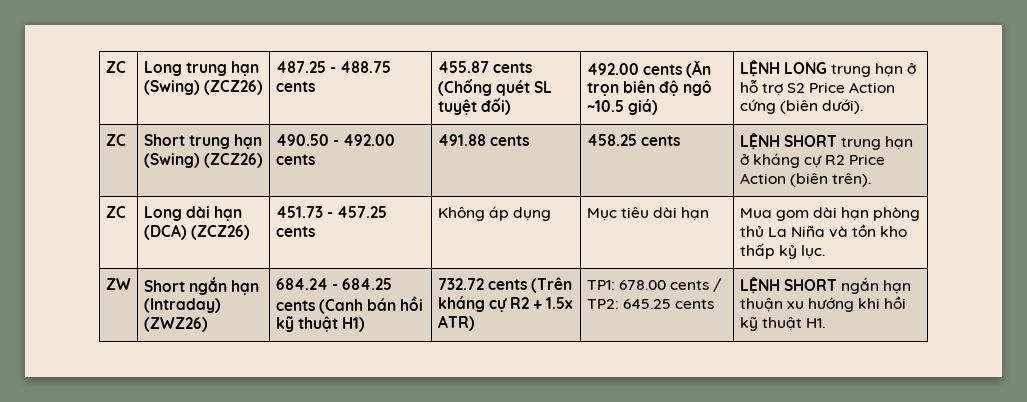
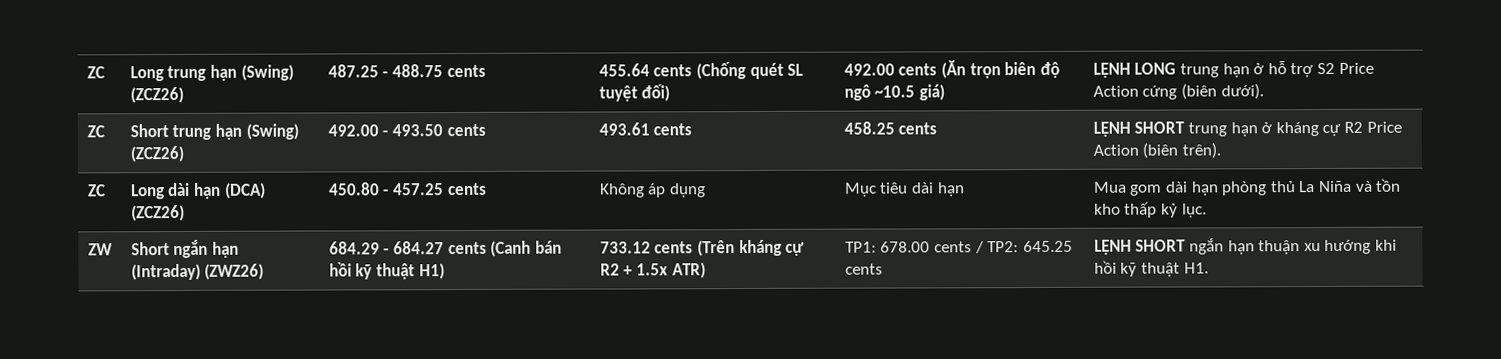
- ZC | Long trung hạn (Swing) (ZCZ26) | 487.25 - 488.75 cents | 455.87 cents (Chống quét SL tuyệt đối) | 492.00 cents (Ăn trọn biên độ ngô ~10.5 giá) | LỆNH LONG trung hạn ở hỗ trợ S2 Price Action cứng (biên dưới).
+ ZC | Long trung hạn (Swing) (ZCZ26) | 487.25 - 488.75 cents | 455.64 cents (Chống quét SL tuyệt đối) | 492.00 cents (Ăn trọn biên độ ngô ~10.5 giá) | LỆNH LONG trung hạn ở hỗ trợ S2 Price Action cứng (biên dưới).
- ZC | Short trung hạn (Swing) (ZCZ26) | 490.50 - 492.00 cents | 491.88 cents | 458.25 cents | LỆNH SHORT trung hạn ở kháng cự R2 Price Action (biên trên).
+ ZC | Short trung hạn (Swing) (ZCZ26) | 492.00 - 493.50 cents | 493.61 cents | 458.25 cents | LỆNH SHORT trung hạn ở kháng cự R2 Price Action (biên trên).
- ZC | Long dài hạn (DCA) (ZCZ26) | 451.73 - 457.25 cents | Không áp dụng | Mục tiêu dài hạn | Mua gom dài hạn phòng thủ La Niña và tồn kho thấp kỷ lục.
+ ZC | Long dài hạn (DCA) (ZCZ26) | 450.80 - 457.25 cents | Không áp dụng | Mục tiêu dài hạn | Mua gom dài hạn phòng thủ La Niña và tồn kho thấp kỷ lục.
- 684.24 - 684.25 cents (Canh bán hồi kỹ thuật H1)
+ 684.29 - 684.27 cents (Canh bán hồi kỹ thuật H1)
- 732.72 cents (Trên kháng cự R2 + 1.5x ATR)
+ 733.12 cents (Trên kháng cự R2 + 1.5x ATR)

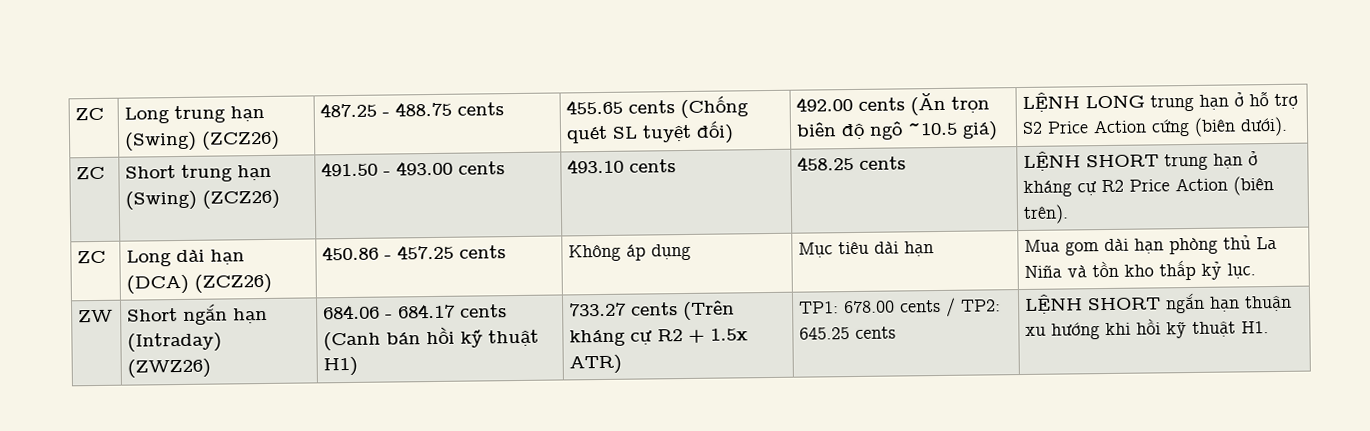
- ZC | Long trung hạn (Swing) (ZCZ26) | 487.25 - 488.75 cents | 455.64 cents (Chống quét SL tuyệt đối) | 492.00 cents (Ăn trọn biên độ ngô ~10.5 giá) | LỆNH LONG trung hạn ở hỗ trợ S2 Price Action cứng (biên dưới).
+ ZC | Long trung hạn (Swing) (ZCZ26) | 487.25 - 488.75 cents | 455.65 cents (Chống quét SL tuyệt đối) | 492.00 cents (Ăn trọn biên độ ngô ~10.5 giá) | LỆNH LONG trung hạn ở hỗ trợ S2 Price Action cứng (biên dưới).
- ZC | Short trung hạn (Swing) (ZCZ26) | 492.00 - 493.50 cents | 493.61 cents | 458.25 cents | LỆNH SHORT trung hạn ở kháng cự R2 Price Action (biên trên).
+ ZC | Short trung hạn (Swing) (ZCZ26) | 491.50 - 493.00 cents | 493.10 cents | 458.25 cents | LỆNH SHORT trung hạn ở kháng cự R2 Price Action (biên trên).
- ZC | Long dài hạn (DCA) (ZCZ26) | 450.80 - 457.25 cents | Không áp dụng | Mục tiêu dài hạn | Mua gom dài hạn phòng thủ La Niña và tồn kho thấp kỷ lục.
+ ZC | Long dài hạn (DCA) (ZCZ26) | 450.86 - 457.25 cents | Không áp dụng | Mục tiêu dài hạn | Mua gom dài hạn phòng thủ La Niña và tồn kho thấp kỷ lục.
- 684.29 - 684.27 cents (Canh bán hồi kỹ thuật H1)
+ 684.06 - 684.17 cents (Canh bán hồi kỹ thuật H1)
- 733.12 cents (Trên kháng cự R2 + 1.5x ATR)
+ 733.27 cents (Trên kháng cự R2 + 1.5x ATR)

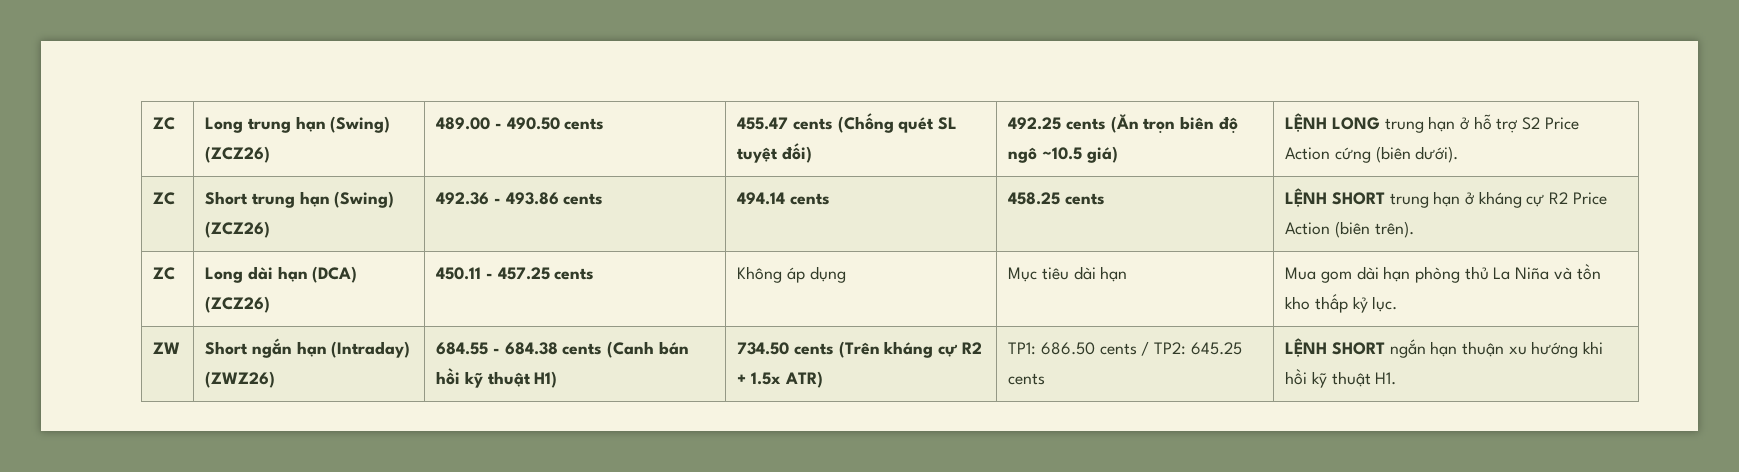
- ZC | Long trung hạn (Swing) (ZCZ26) | 487.25 - 488.75 cents | 455.65 cents (Chống quét SL tuyệt đối) | 492.00 cents (Ăn trọn biên độ ngô ~10.5 giá) | LỆNH LONG trung hạn ở hỗ trợ S2 Price Action cứng (biên dưới).
+ ZC | Long trung hạn (Swing) (ZCZ26) | 489.00 - 490.50 cents | 455.47 cents (Chống quét SL tuyệt đối) | 492.25 cents (Ăn trọn biên độ ngô ~10.5 giá) | LỆNH LONG trung hạn ở hỗ trợ S2 Price Action cứng (biên dưới).
- ZC | Short trung hạn (Swing) (ZCZ26) | 491.50 - 493.00 cents | 493.10 cents | 458.25 cents | LỆNH SHORT trung hạn ở kháng cự R2 Price Action (biên trên).
+ ZC | Short trung hạn (Swing) (ZCZ26) | 492.36 - 493.86 cents | 494.14 cents | 458.25 cents | LỆNH SHORT trung hạn ở kháng cự R2 Price Action (biên trên).
- ZC | Long dài hạn (DCA) (ZCZ26) | 450.86 - 457.25 cents | Không áp dụng | Mục tiêu dài hạn | Mua gom dài hạn phòng thủ La Niña và tồn kho thấp kỷ lục.
+ ZC | Long dài hạn (DCA) (ZCZ26) | 450.11 - 457.25 cents | Không áp dụng | Mục tiêu dài hạn | Mua gom dài hạn phòng thủ La Niña và tồn kho thấp kỷ lục.
- 684.06 - 684.17 cents (Canh bán hồi kỹ thuật H1)
+ 684.55 - 684.38 cents (Canh bán hồi kỹ thuật H1)
- 733.27 cents (Trên kháng cự R2 + 1.5x ATR)
+ 734.50 cents (Trên kháng cự R2 + 1.5x ATR)
- TP1: 678.00 cents / TP2: 645.25 cents
+ TP1: 686.50 cents / TP2: 645.25 cents

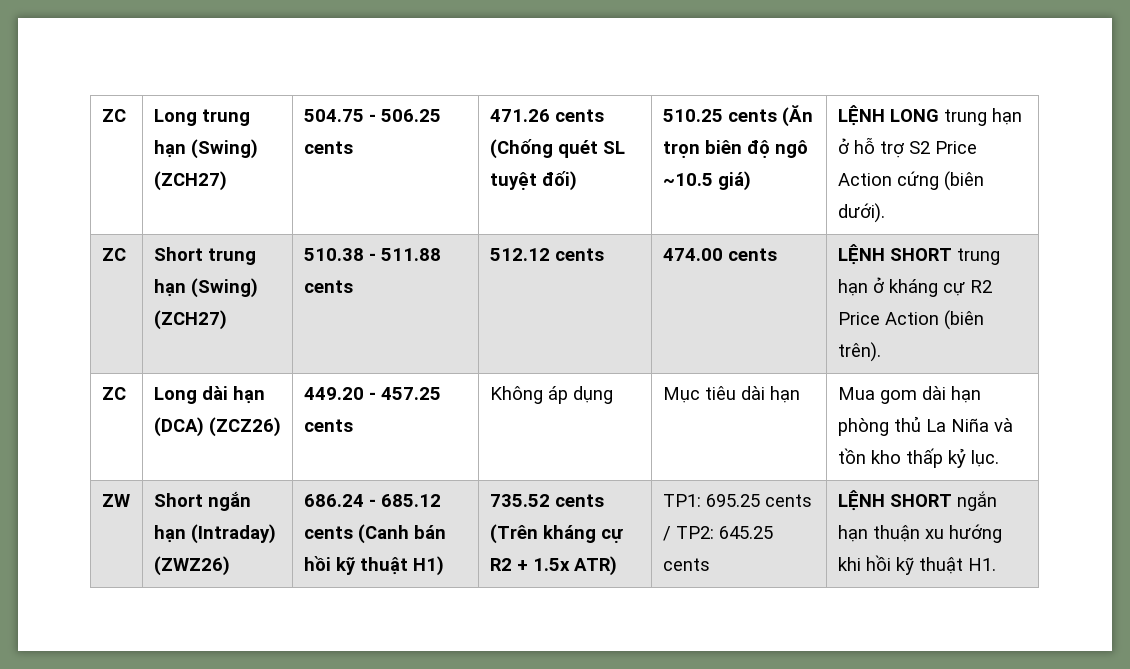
- ZC | Long trung hạn (Swing) (ZCZ26) | 489.00 - 490.50 cents | 455.47 cents (Chống quét SL tuyệt đối) | 492.25 cents (Ăn trọn biên độ ngô ~10.5 giá) | LỆNH LONG trung hạn ở hỗ trợ S2 Price Action cứng (biên dưới).
+ ZC | Long trung hạn (Swing) (ZCH27) | 504.75 - 506.25 cents | 471.26 cents (Chống quét SL tuyệt đối) | 510.25 cents (Ăn trọn biên độ ngô ~10.5 giá) | LỆNH LONG trung hạn ở hỗ trợ S2 Price Action cứng (biên dưới).
- ZC | Short trung hạn (Swing) (ZCZ26) | 492.36 - 493.86 cents | 494.14 cents | 458.25 cents | LỆNH SHORT trung hạn ở kháng cự R2 Price Action (biên trên).
+ ZC | Short trung hạn (Swing) (ZCH27) | 510.38 - 511.88 cents | 512.12 cents | 474.00 cents | LỆNH SHORT trung hạn ở kháng cự R2 Price Action (biên trên).
- ZC | Long dài hạn (DCA) (ZCZ26) | 450.11 - 457.25 cents | Không áp dụng | Mục tiêu dài hạn | Mua gom dài hạn phòng thủ La Niña và tồn kho thấp kỷ lục.
+ ZC | Long dài hạn (DCA) (ZCZ26) | 449.20 - 457.25 cents | Không áp dụng | Mục tiêu dài hạn | Mua gom dài hạn phòng thủ La Niña và tồn kho thấp kỷ lục.
- 684.55 - 684.38 cents (Canh bán hồi kỹ thuật H1)
+ 686.24 - 685.12 cents (Canh bán hồi kỹ thuật H1)
- 734.50 cents (Trên kháng cự R2 + 1.5x ATR)
+ 735.52 cents (Trên kháng cự R2 + 1.5x ATR)
- TP1: 686.50 cents / TP2: 645.25 cents
+ TP1: 695.25 cents / TP2: 645.25 cents

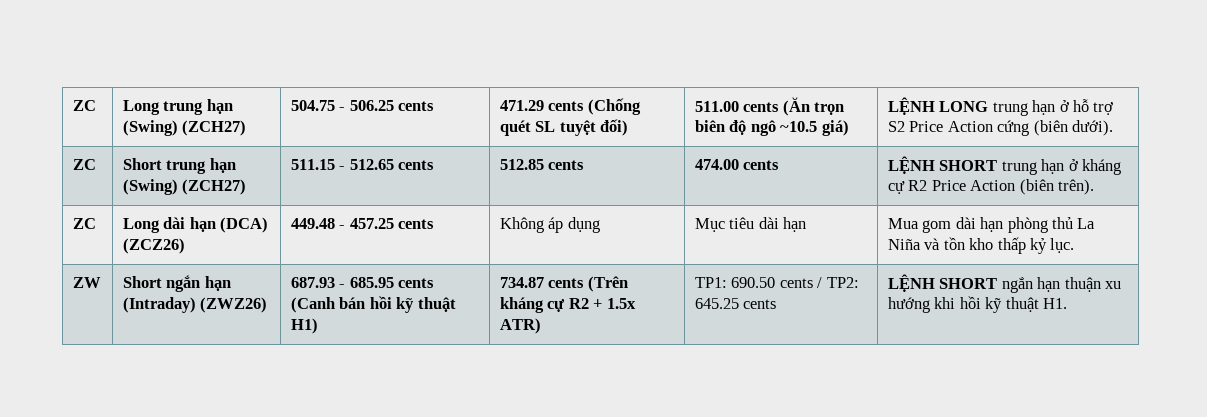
- ZC | Long trung hạn (Swing) (ZCH27) | 504.75 - 506.25 cents | 471.26 cents (Chống quét SL tuyệt đối) | 510.25 cents (Ăn trọn biên độ ngô ~10.5 giá) | LỆNH LONG trung hạn ở hỗ trợ S2 Price Action cứng (biên dưới).
+ ZC | Long trung hạn (Swing) (ZCH27) | 504.75 - 506.25 cents | 471.29 cents (Chống quét SL tuyệt đối) | 511.00 cents (Ăn trọn biên độ ngô ~10.5 giá) | LỆNH LONG trung hạn ở hỗ trợ S2 Price Action cứng (biên dưới).
- ZC | Short trung hạn (Swing) (ZCH27) | 510.38 - 511.88 cents | 512.12 cents | 474.00 cents | LỆNH SHORT trung hạn ở kháng cự R2 Price Action (biên trên).
+ ZC | Short trung hạn (Swing) (ZCH27) | 511.15 - 512.65 cents | 512.85 cents | 474.00 cents | LỆNH SHORT trung hạn ở kháng cự R2 Price Action (biên trên).
- ZC | Long dài hạn (DCA) (ZCZ26) | 449.20 - 457.25 cents | Không áp dụng | Mục tiêu dài hạn | Mua gom dài hạn phòng thủ La Niña và tồn kho thấp kỷ lục.
+ ZC | Long dài hạn (DCA) (ZCZ26) | 449.48 - 457.25 cents | Không áp dụng | Mục tiêu dài hạn | Mua gom dài hạn phòng thủ La Niña và tồn kho thấp kỷ lục.
- 686.24 - 685.12 cents (Canh bán hồi kỹ thuật H1)
+ 687.93 - 685.95 cents (Canh bán hồi kỹ thuật H1)
- 735.52 cents (Trên kháng cự R2 + 1.5x ATR)
+ 734.87 cents (Trên kháng cự R2 + 1.5x ATR)
- TP1: 695.25 cents / TP2: 645.25 cents
+ TP1: 690.50 cents / TP2: 645.25 cents

